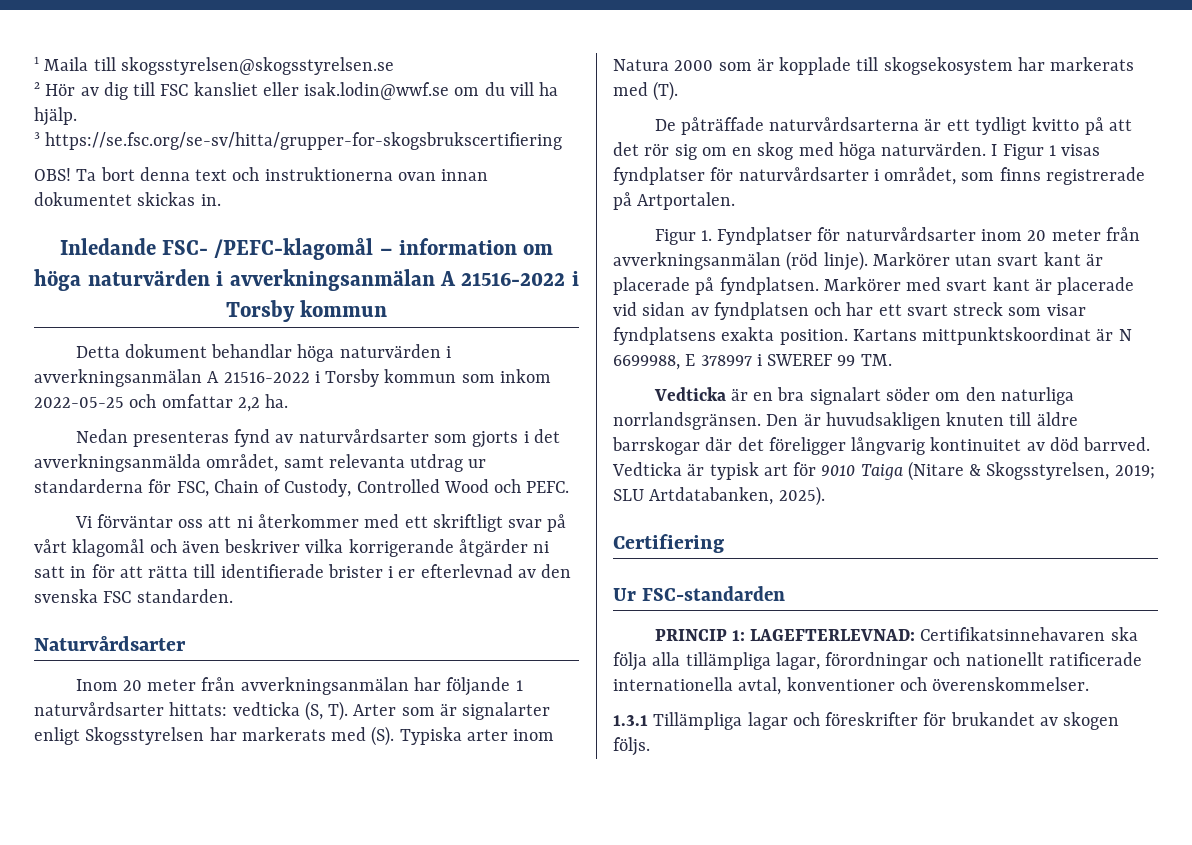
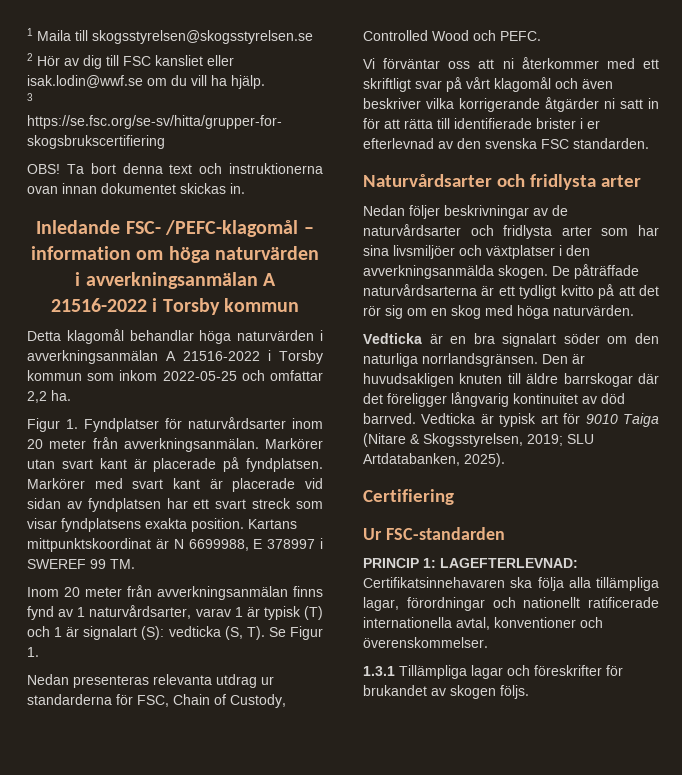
- Detta dokument behandlar höga naturvärden i avverkningsanmälan A 21516-2022 i Torsby kommun som inkom 2022-05-25 och omfattar 2,2 ha.
+ Detta klagomål behandlar höga naturvärden i avverkningsanmälan A 21516-2022 i Torsby kommun som inkom 2022-05-25 och omfattar 2,2 ha.
- Nedan presenteras fynd av naturvårdsarter som gjorts i det avverkningsanmälda området, samt relevanta utdrag ur standarderna för FSC, Chain of Custody, Controlled Wood och PEFC.
+ Figur 1. Fyndplatser för naturvårdsarter inom 20 meter från avverkningsanmälan. Markörer utan svart kant är placerade på fyndplatsen. Markörer med svart kant är placerade vid sidan av fyndplatsen har ett svart streck som visar fyndplatsens exakta position. Kartans mittpunktskoordinat är N 6699988, E 378997 i SWEREF 99 TM.
+ Inom 20 meter från avverkningsanmälan finns fynd av 1 naturvårdsarter, varav 1 är typisk (T) och 1 är signalart (S): vedticka (S, T). Se Figur 1.
+ Nedan presenteras relevanta utdrag ur standarderna för FSC, Chain of Custody, Controlled Wood och PEFC.
- Naturvårdsarter
- Inom 20 meter från avverkningsanmälan har följande 1 naturvårdsarter hittats: vedticka (S, T). Arter som är signalarter enligt Skogsstyrelsen har markerats med (S). Typiska arter inom Natura 2000 som är kopplade till skogsekosystem har markerats med (T).
- De påträffade naturvårdsarterna är ett tydligt kvitto på att det rör sig om en skog med höga naturvärden. I Figur 1 visas fyndplatser för naturvårdsarter i området, som finns registrerade på Artportalen.
- Figur 1. Fyndplatser för naturvårdsarter inom 20 meter från avverkningsanmälan (röd linje). Markörer utan svart kant är placerade på fyndplatsen. Markörer med svart kant är placerade vid sidan av fyndplatsen och har ett svart streck som visar fyndplatsens exakta position. Kartans mittpunktskoordinat är N 6699988, E 378997 i SWEREF 99 TM.
+ Naturvårdsarter och fridlysta arter
+ Nedan följer beskrivningar av de naturvårdsarter och fridlysta arter som har sina livsmiljöer och växtplatser i den avverkningsanmälda skogen. De påträffade naturvårdsarterna är ett tydligt kvitto på att det rör sig om en skog med höga naturvärden.

